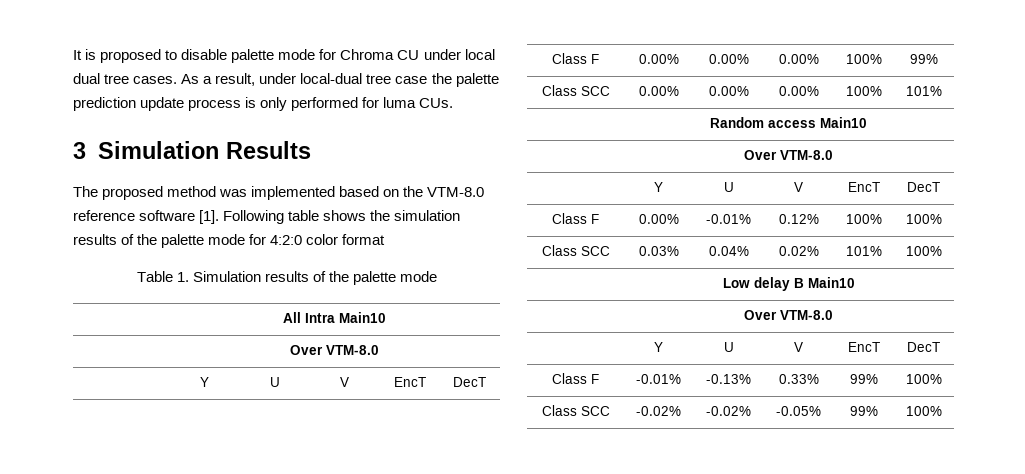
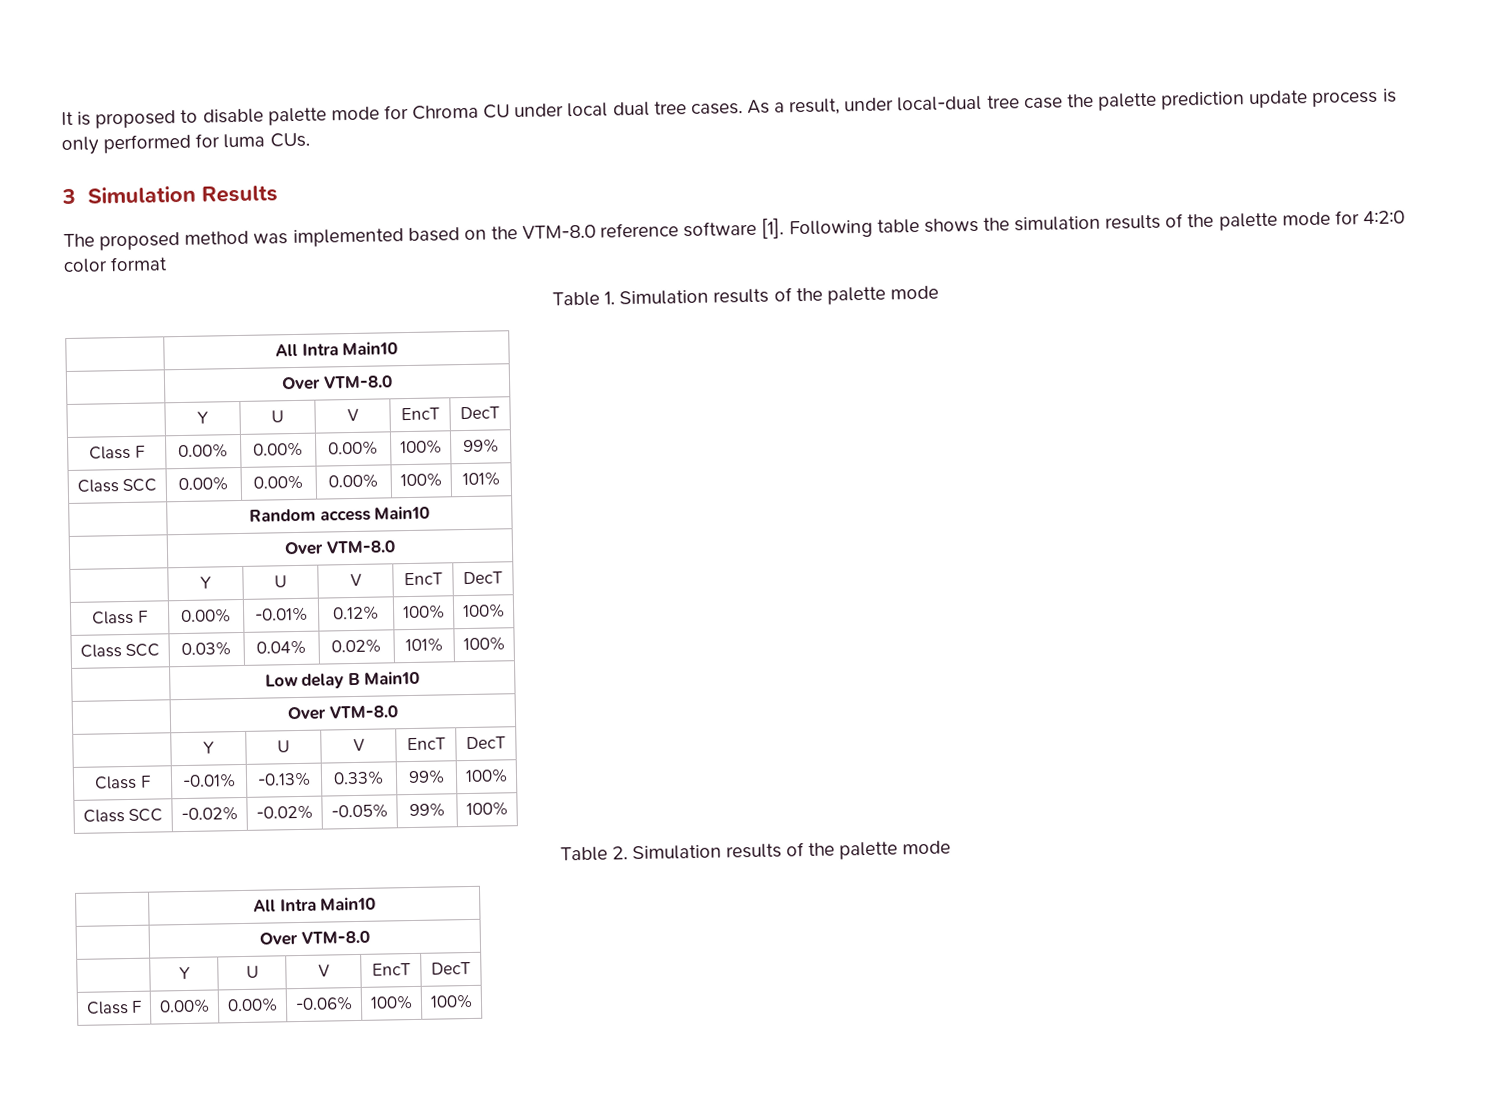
+ Table 2. Simulation results of the palette mode
+ | All Intra Main10
+ | Over VTM-8.0
+ | Y | U | V | EncT | DecT
+ Class F | 0.00% | 0.00% | -0.06% | 100% | 100%

